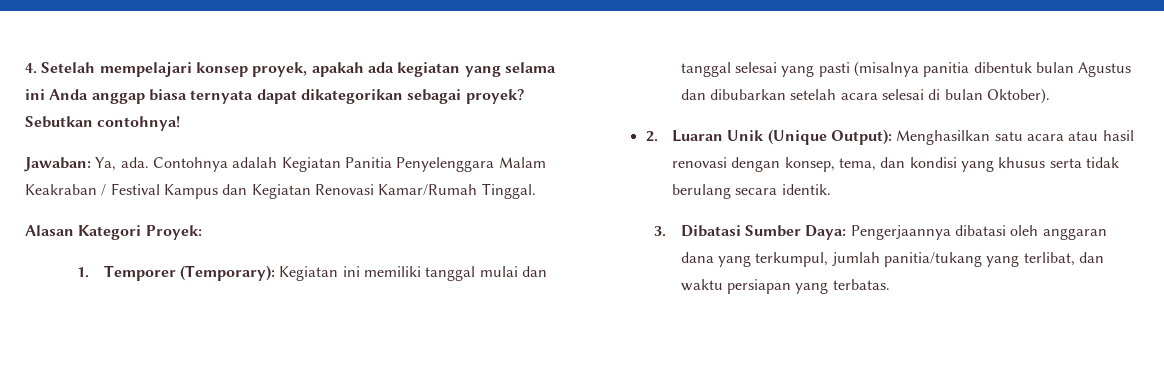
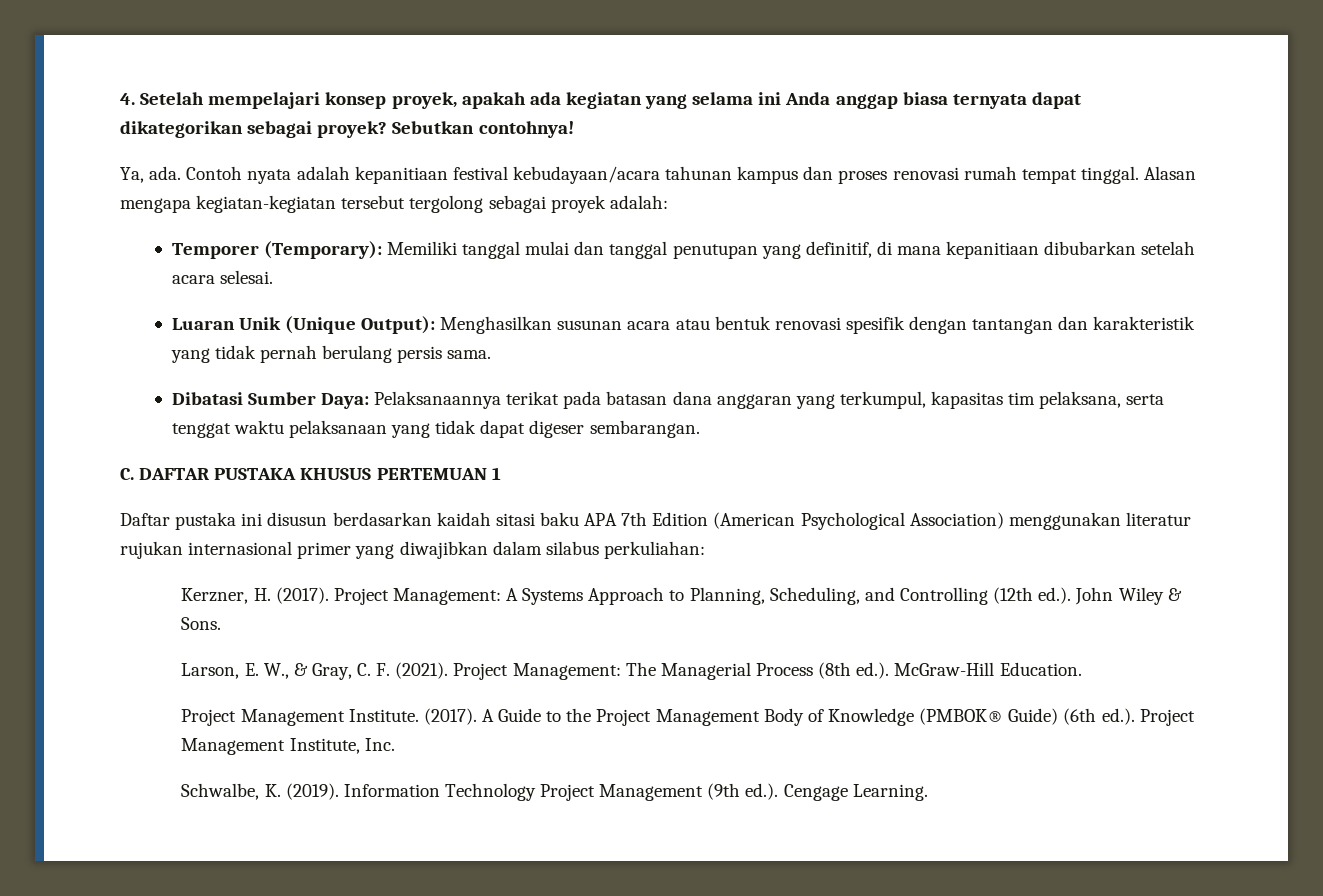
- Jawaban: Ya, ada.
+ Ya, ada.
- Contohnya adalah Kegiatan Panitia Penyelenggara Malam Keakraban / Festival Kampus dan Kegiatan Renovasi Kamar/Rumah Tinggal.
- Alasan Kategori Proyek:
- 1. Temporer (Temporary): Kegiatan ini memiliki tanggal mulai dan tanggal selesai yang pasti (misalnya panitia dibentuk bulan Agustus dan dibubarkan setelah acara selesai di bulan Oktober).
- 2. Luaran Unik (Unique Output): Menghasilkan satu acara atau hasil renovasi dengan konsep, tema, dan kondisi yang khusus serta tidak berulang secara identik.
- 3. Dibatasi Sumber Daya: Pengerjaannya dibatasi oleh anggaran dana yang terkumpul, jumlah panitia/tukang yang terlibat, dan waktu persiapan yang terbatas.
+ Contoh nyata adalah kepanitiaan festival kebudayaan/acara tahunan kampus dan proses renovasi rumah tempat tinggal. Alasan mengapa kegiatan-kegiatan tersebut tergolong sebagai proyek adalah:
+ Temporer (Temporary): Memiliki tanggal mulai dan tanggal penutupan yang definitif, di mana kepanitiaan dibubarkan setelah acara selesai.
+ Luaran Unik (Unique Output): Menghasilkan susunan acara atau bentuk renovasi spesifik dengan tantangan dan karakteristik yang tidak pernah berulang persis sama.
+ Dibatasi Sumber Daya: Pelaksanaannya terikat pada batasan dana anggaran yang terkumpul, kapasitas tim pelaksana, serta tenggat waktu pelaksanaan yang tidak dapat digeser sembarangan.
+ C. DAFTAR PUSTAKA KHUSUS PERTEMUAN 1
+ Daftar pustaka ini disusun berdasarkan kaidah sitasi baku APA 7th Edition (American Psychological Association) menggunakan literatur rujukan internasional primer yang diwajibkan dalam silabus perkuliahan:
+ Kerzner, H. (2017). Project Management: A Systems Approach to Planning, Scheduling, and Controlling (12th ed.). John Wiley & Sons.
+ Larson, E. W., & Gray, C. F. (2021). Project Management: The Managerial Process (8th ed.). McGraw-Hill Education.
+ Project Management Institute. (2017). A Guide to the Project Management Body of Knowledge (PMBOK® Guide) (6th ed.). Project Management Institute, Inc.
+ Schwalbe, K. (2019). Information Technology Project Management (9th ed.). Cengage Learning.

